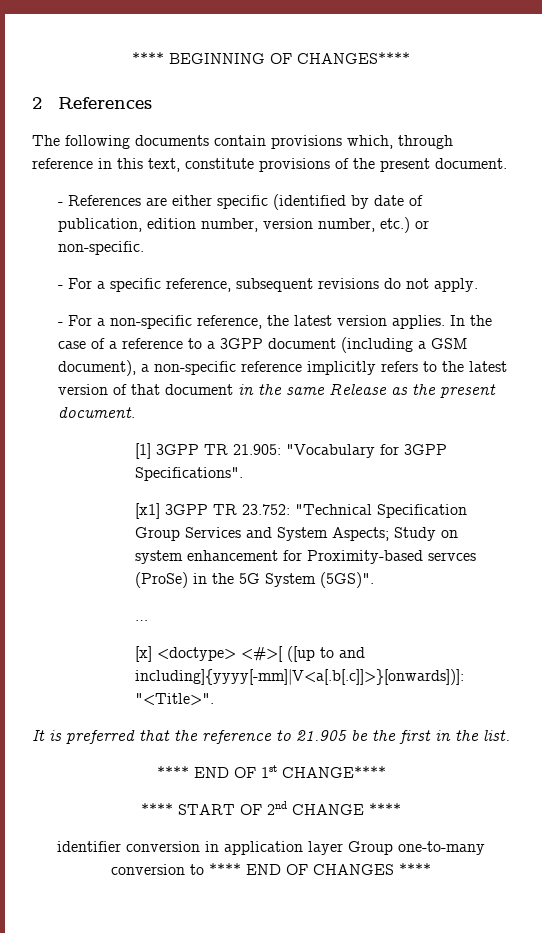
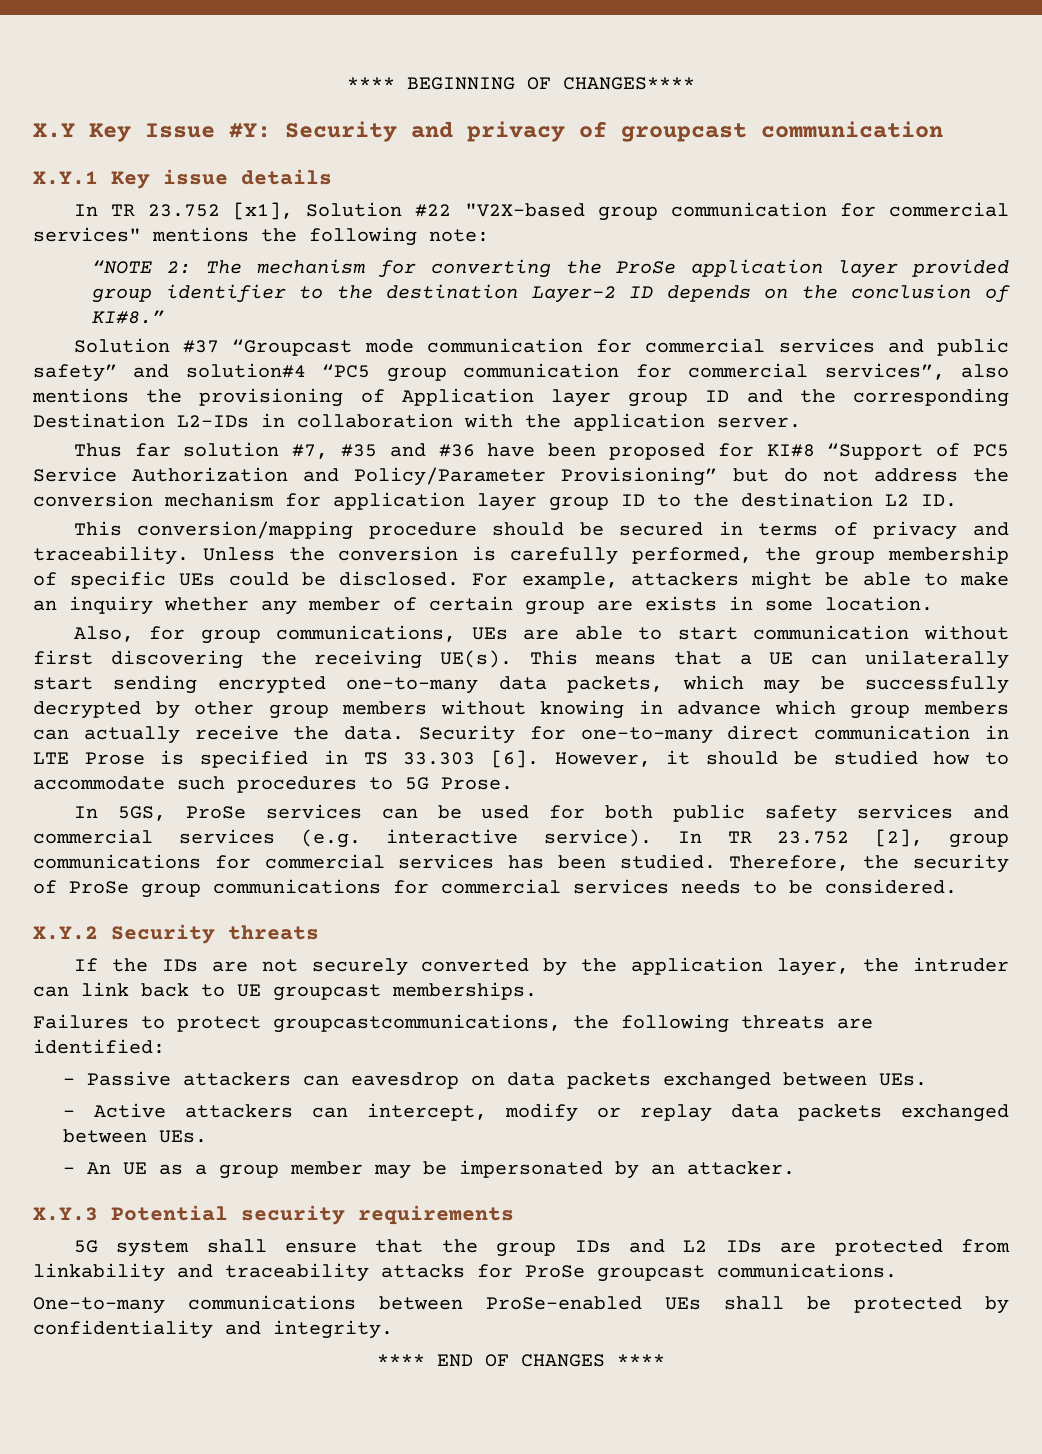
- 2 References
- The following documents contain provisions which, through reference in this text, constitute provisions of the present document.
- - References are either specific (identified by date of publication, edition number, version number, etc.) or non-specific.
- - For a specific reference, subsequent revisions do not apply.
- - For a non-specific reference, the latest version applies. In the case of a reference to a 3GPP document (including a GSM document), a non-specific reference implicitly refers to the latest version of that document in the same Release as the present document.
- [1] 3GPP TR 21.905: "Vocabulary for 3GPP Specifications".
- [x1] 3GPP TR 23.752: "Technical Specification Group Services and System Aspects; Study on system enhancement for Proximity-based servces (ProSe) in the 5G System (5GS)".
- …
- [x] <doctype> <#>[ ([up to and including]{yyyy[-mm]|V<a[.b[.c]]>}[onwards])]: "<Title>".
- It is preferred that the reference to 21.905 be the first in the list.
- **** END OF 1st CHANGE****
- **** START OF 2nd CHANGE ****
- identifier conversion in application layer Group one-to-many conversion to **** END OF CHANGES ****
+ X.Y Key Issue #Y: Security and privacy of groupcast communication
+ X.Y.1 Key issue details
+ In TR 23.752 [x1], Solution #22 "V2X-based group communication for commercial services" mentions the following note:
+ “NOTE 2: The mechanism for converting the ProSe application layer provided group identifier to the destination Layer-2 ID depends on the conclusion of KI#8.”
+ Solution #37 “Groupcast mode communication for commercial services and public safety” and solution#4 “PC5 group communication for commercial services”, also mentions the provisioning of Application layer group ID and the corresponding Destination L2-IDs in collaboration with the application server.
+ Thus far solution #7, #35 and #36 have been proposed for KI#8 “Support of PC5 Service Authorization and Policy/Parameter Provisioning” but do not address the conversion mechanism for application layer group ID to the destination L2 ID.
+ This conversion/mapping procedure should be secured in terms of privacy and traceability. Unless the conversion is carefully performed, the group membership of specific UEs could be disclosed. For example, attackers might be able to make an inquiry whether any member of certain group are exists in some location.
+ Also, for group communications, UEs are able to start communication without first discovering the receiving UE(s). This means that a UE can unilaterally start sending encrypted one-to-many data packets, which may be successfully decrypted by other group members without knowing in advance which group members can actually receive the data. Security for one-to-many direct communication in LTE Prose is specified in TS 33.303 [6]. However, it should be studied how to accommodate such procedures to 5G Prose.
+ In 5GS, ProSe services can be used for both public safety services and commercial services (e.g. interactive service). In TR 23.752 [2], group communications for commercial services has been studied. Therefore, the security of ProSe group communications for commercial services needs to be considered.
+ X.Y.2 Security threats
+ If the IDs are not securely converted by the application layer, the intruder can link back to UE groupcast memberships.
+ Failures to protect groupcastcommunications, the following threats are identified:
+ - Passive attackers can eavesdrop on data packets exchanged between UEs.
+ - Active attackers can intercept, modify or replay data packets exchanged between UEs.
+ - An UE as a group member may be impersonated by an attacker.
+ X.Y.3 Potential security requirements
+ 5G system shall ensure that the group IDs and L2 IDs are protected from linkability and traceability attacks for ProSe groupcast communications.
+ One-to-many communications between ProSe-enabled UEs shall be protected by confidentiality and integrity.
+ **** END OF CHANGES ****

